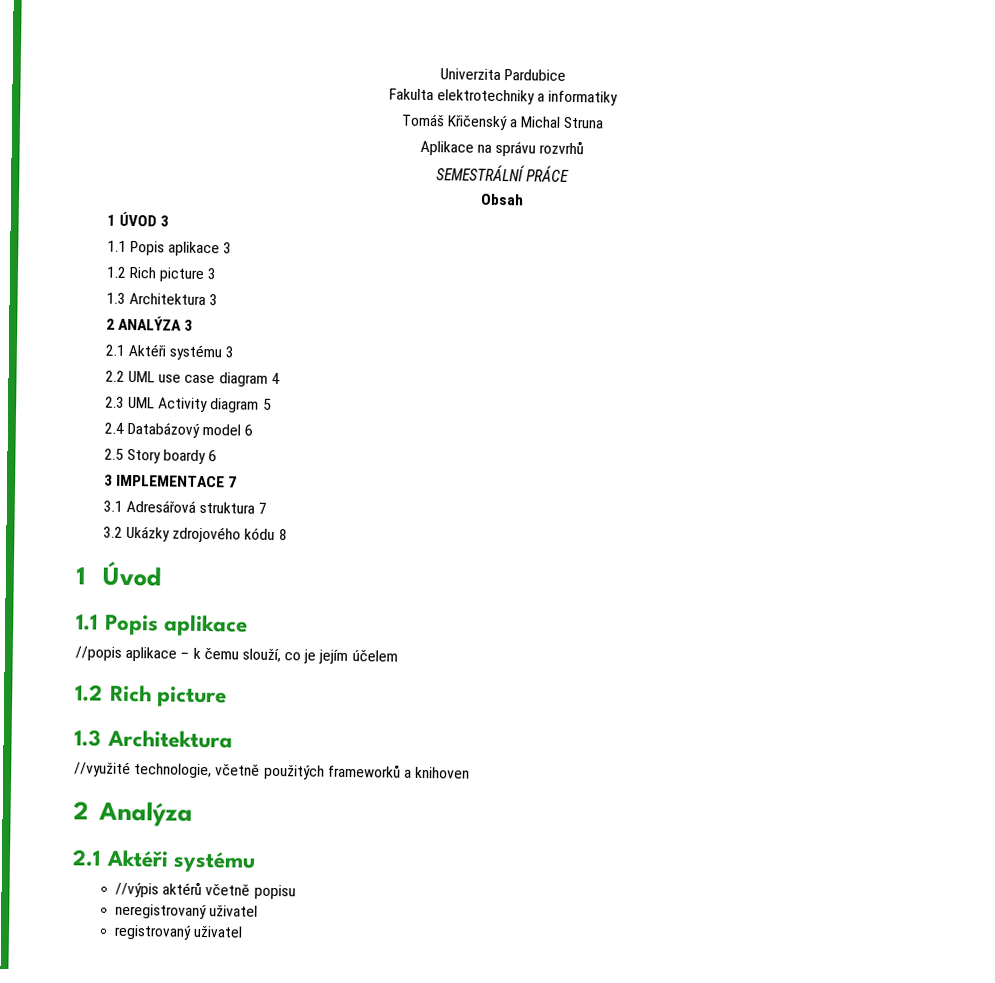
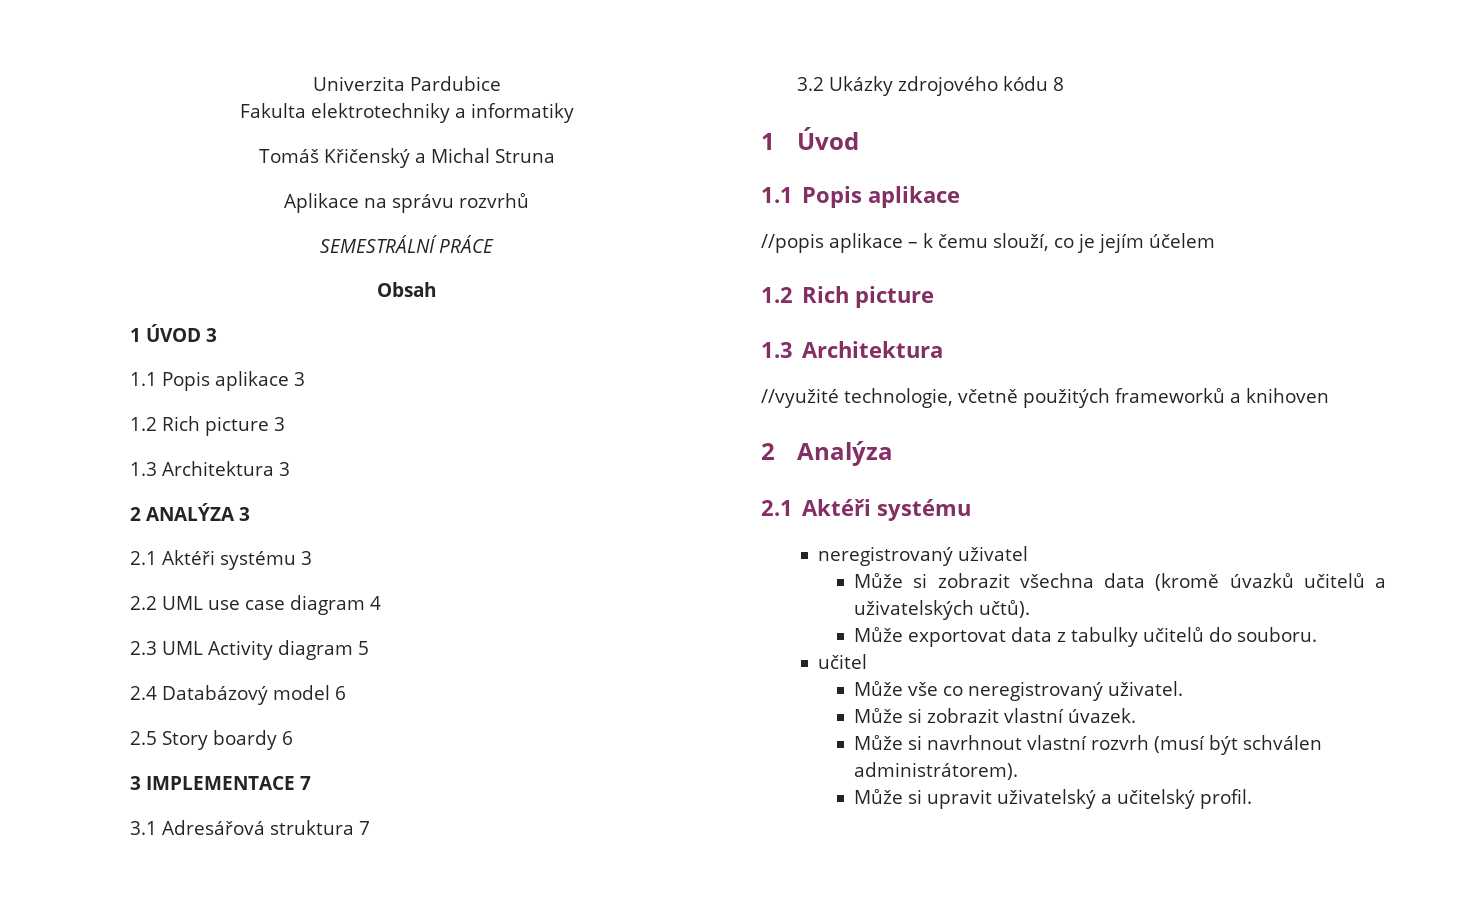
- //výpis aktérů včetně popisu
  neregistrovaný uživatel
- registrovaný uživatel
+ Může si zobrazit všechna data (kromě úvazků učitelů a uživatelských učtů).
+ Může exportovat data z tabulky učitelů do souboru.
+ učitel
+ Může vše co neregistrovaný uživatel.
+ Může si zobrazit vlastní úvazek.
+ Může si navrhnout vlastní rozvrh (musí být schválen administrátorem).
+ Může si upravit uživatelský a učitelský profil.

